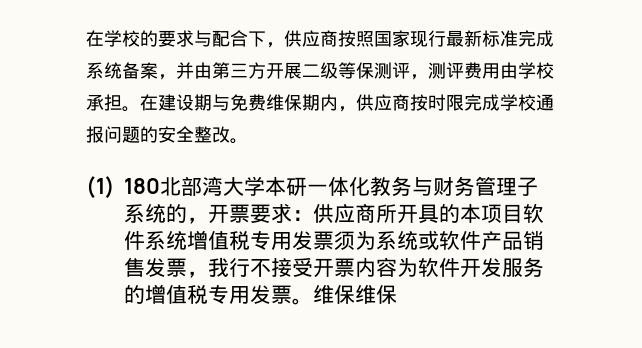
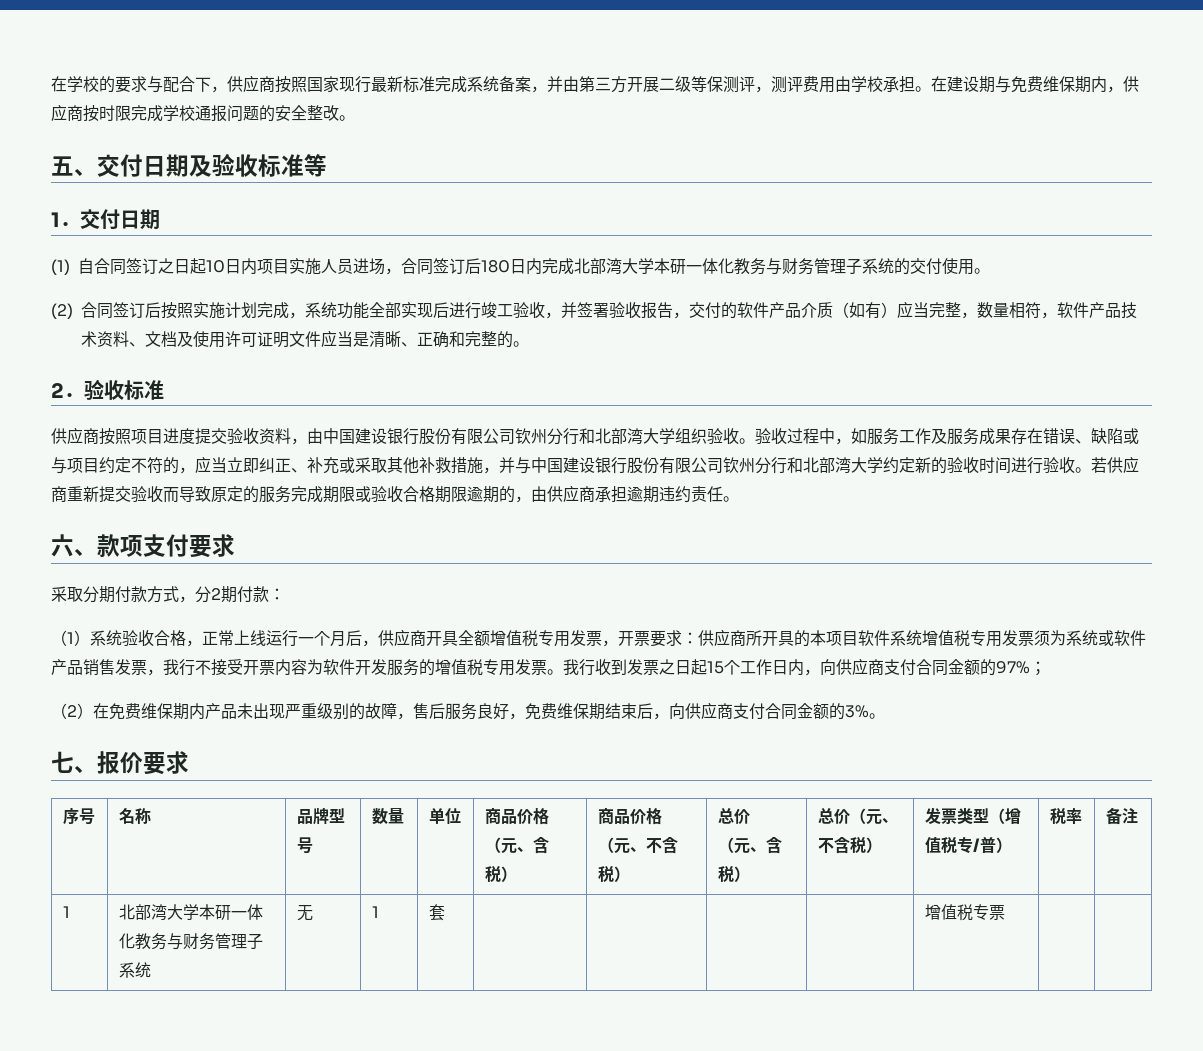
- (1) 180北部湾大学本研一体化教务与财务管理子系统的，开票要求：供应商所开具的本项目软件系统增值税专用发票须为系统或软件产品销售发票，我行不接受开票内容为软件开发服务的增值税专用发票。
+ 五、交付日期及验收标准等
+ 1．交付日期
+ (1)自合同签订之日起10日内项目实施人员进场，合同签订后180日内完成北部湾大学本研一体化教务与财务管理子系统的交付使用。
+ (2)合同签订后按照实施计划完成，系统功能全部实现后进行竣工验收，并签署验收报告，交付的软件产品介质（如有）应当完整，数量相符，软件产品技术资料、文档及使用许可证明文件应当是清晰、正确和完整的。
+ 2．验收标准
+ 供应商按照项目进度提交验收资料，由中国建设银行股份有限公司钦州分行和北部湾大学组织验收。验收过程中，如服务工作及服务成果存在错误、缺陷或与项目约定不符的，应当立即纠正、补充或采取其他补救措施，并与中国建设银行股份有限公司钦州分行和北部湾大学约定新的验收时间进行验收。若供应商重新提交验收而导致原定的服务完成期限或验收合格期限逾期的，由供应商承担逾期违约责任。
+ 六、款项支付要求
+ 采取分期付款方式，分2期付款：
+ （1）系统验收合格，正常上线运行一个月后，供应商开具全额增值税专用发票，开票要求：供应商所开具的本项目软件系统增值税专用发票须为系统或软件产品销售发票，我行不接受开票内容为软件开发服务的增值税专用发票。
- 维保维保
+ 我行收到发票之日起15个工作日内，向供应商支付合同金额的97%；
+ （2）在免费维保期内产品未出现严重级别的故障，售后服务良好，免费维保期结束后，向供应商支付合同金额的3%。
+ 七、报价要求
+ 序号 | 名称 | 品牌型号 | 数量 | 单位 | 商品价格（元、含税） | 商品价格（元、不含税） | 总价（元、含税） | 总价（元、不含税） | 发票类型（增值税专/普） | 税率 | 备注
+ 1 | 北部湾大学本研一体化教务与财务管理子系统 | 无 | 1 | 套 | | | | | 增值税专票 | |

